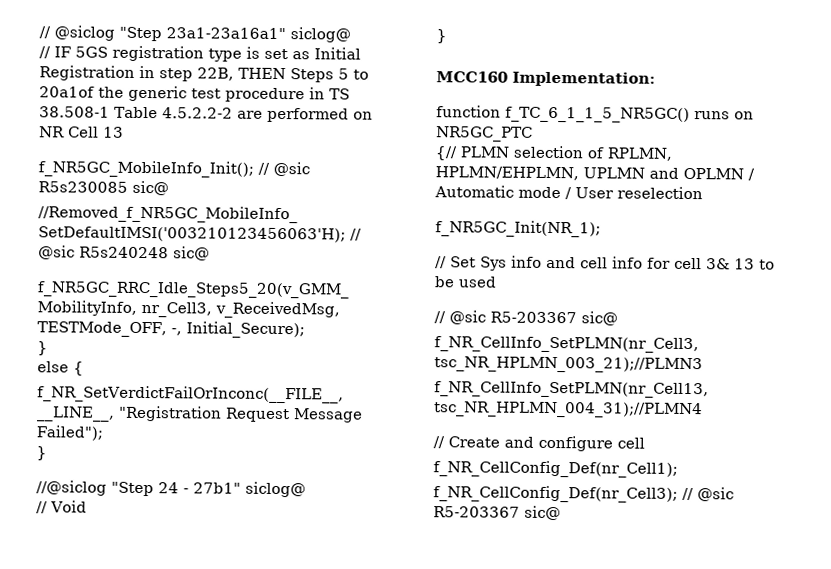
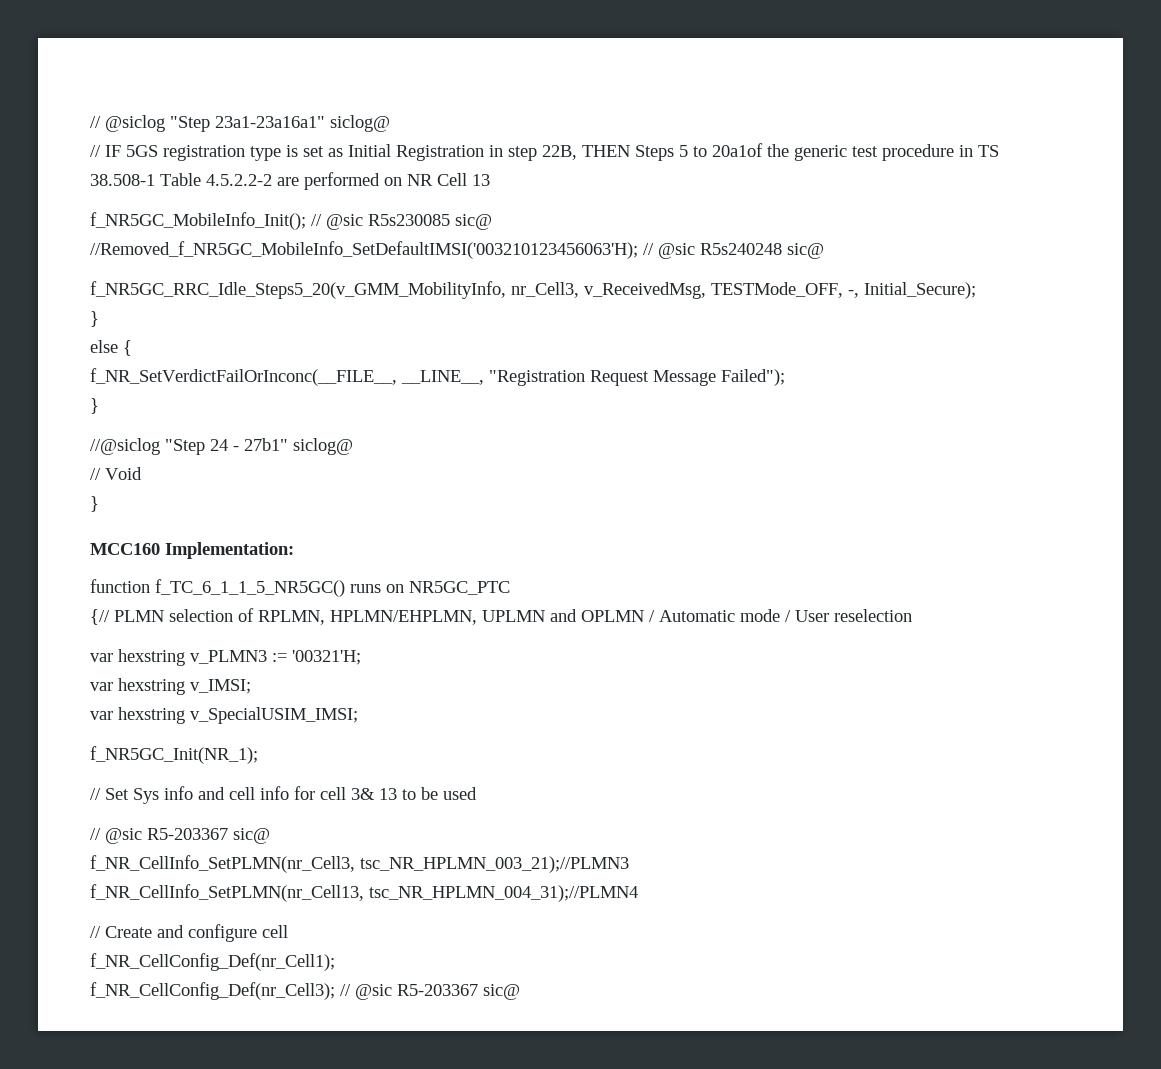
+ var hexstring v_PLMN3 := '00321'H;
+ var hexstring v_IMSI;
+ var hexstring v_SpecialUSIM_IMSI;

